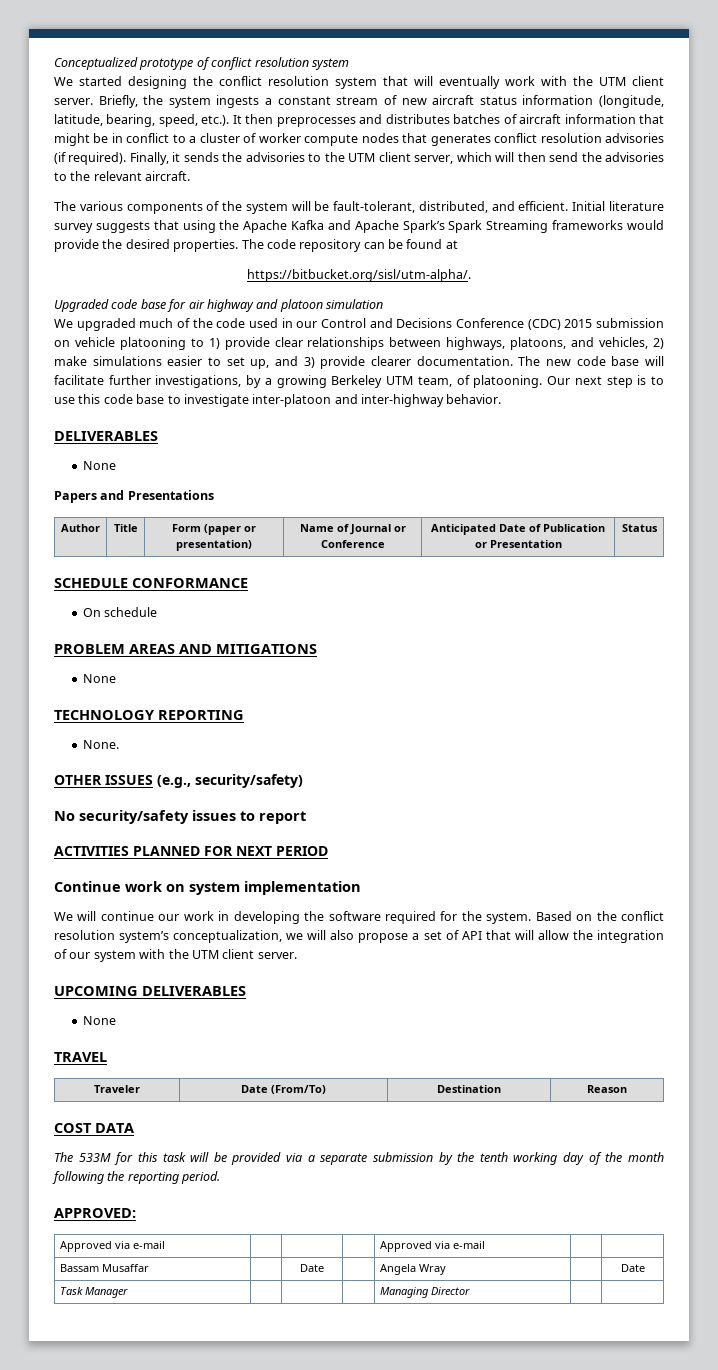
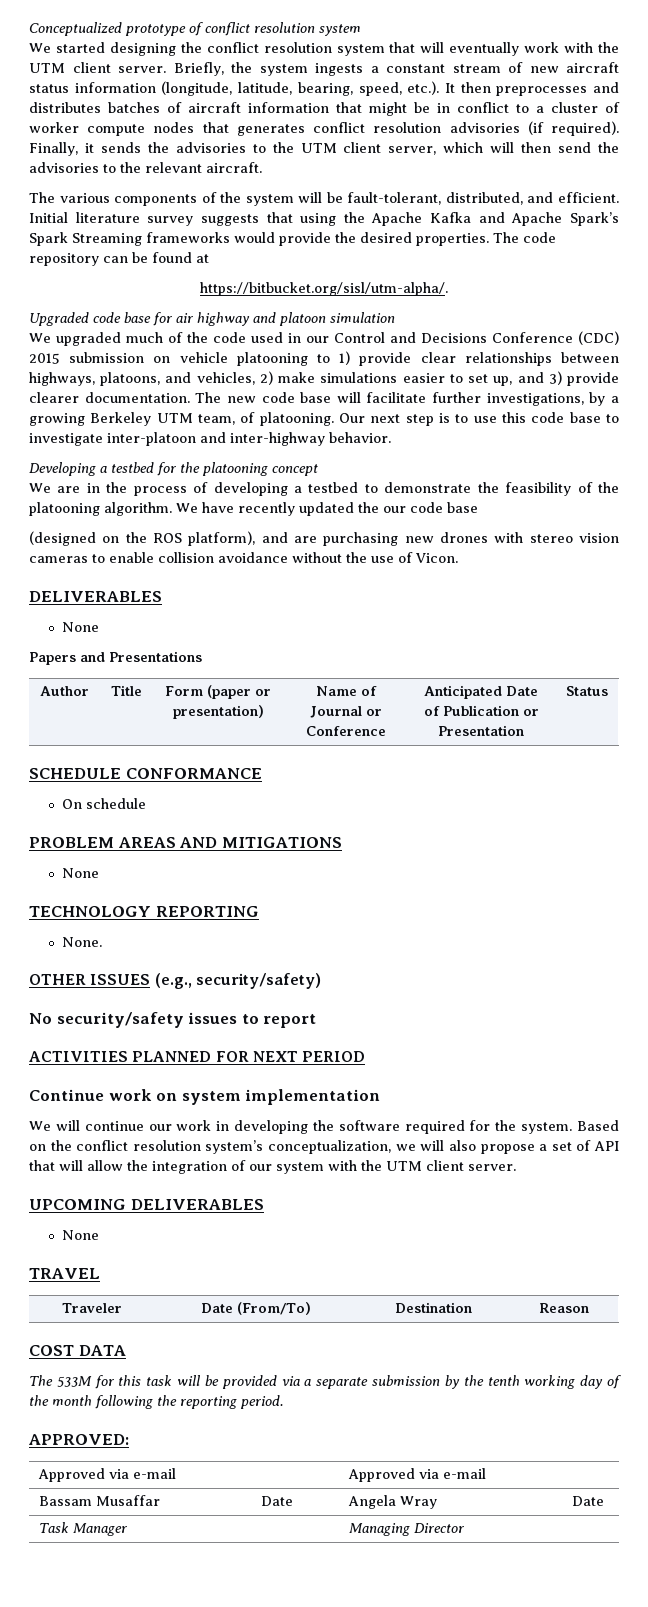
+ Developing a testbed for the platooning concept
+ We are in the process of developing a testbed to demonstrate the feasibility of the platooning algorithm. We have recently updated the our code base
+ (designed on the ROS platform), and are purchasing new drones with stereo vision cameras to enable collision avoidance without the use of Vicon.

